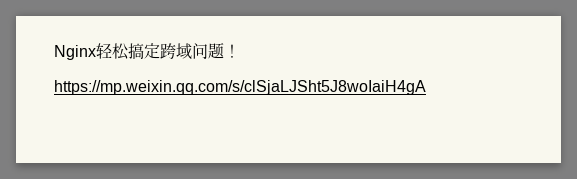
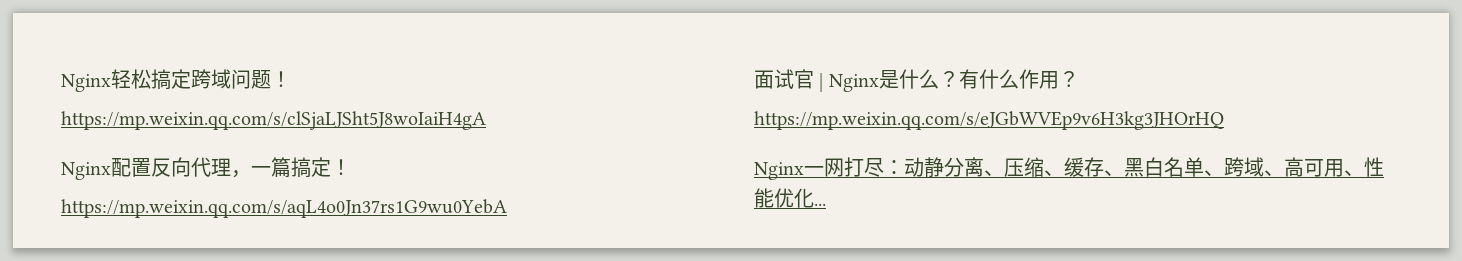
+ Nginx配置反向代理，一篇搞定！
+ https://mp.weixin.qq.com/s/aqL4o0Jn37rs1G9wu0YebA
+ 面试官 | Nginx是什么？有什么作用？
+ https://mp.weixin.qq.com/s/eJGbWVEp9v6H3kg3JHOrHQ
+ Nginx一网打尽：动静分离、压缩、缓存、黑白名单、跨域、高可用、性能优化...

